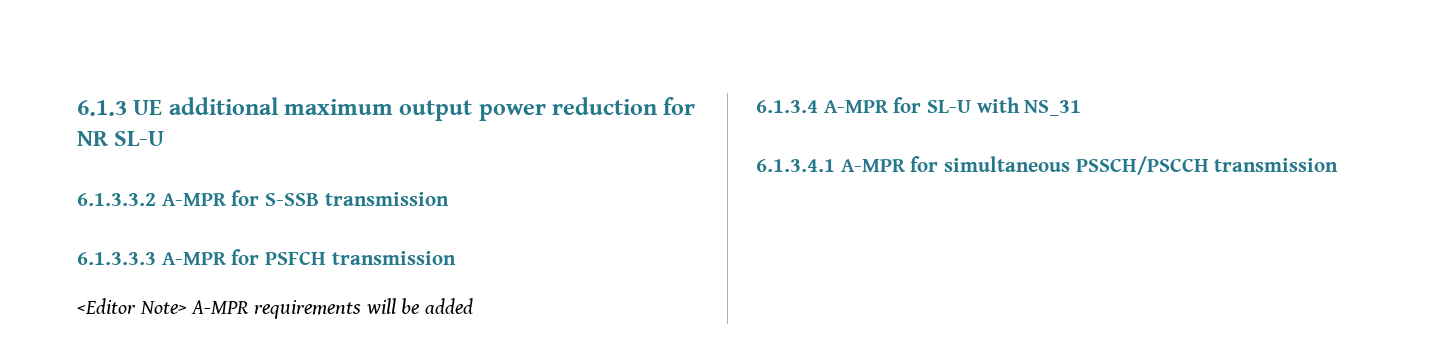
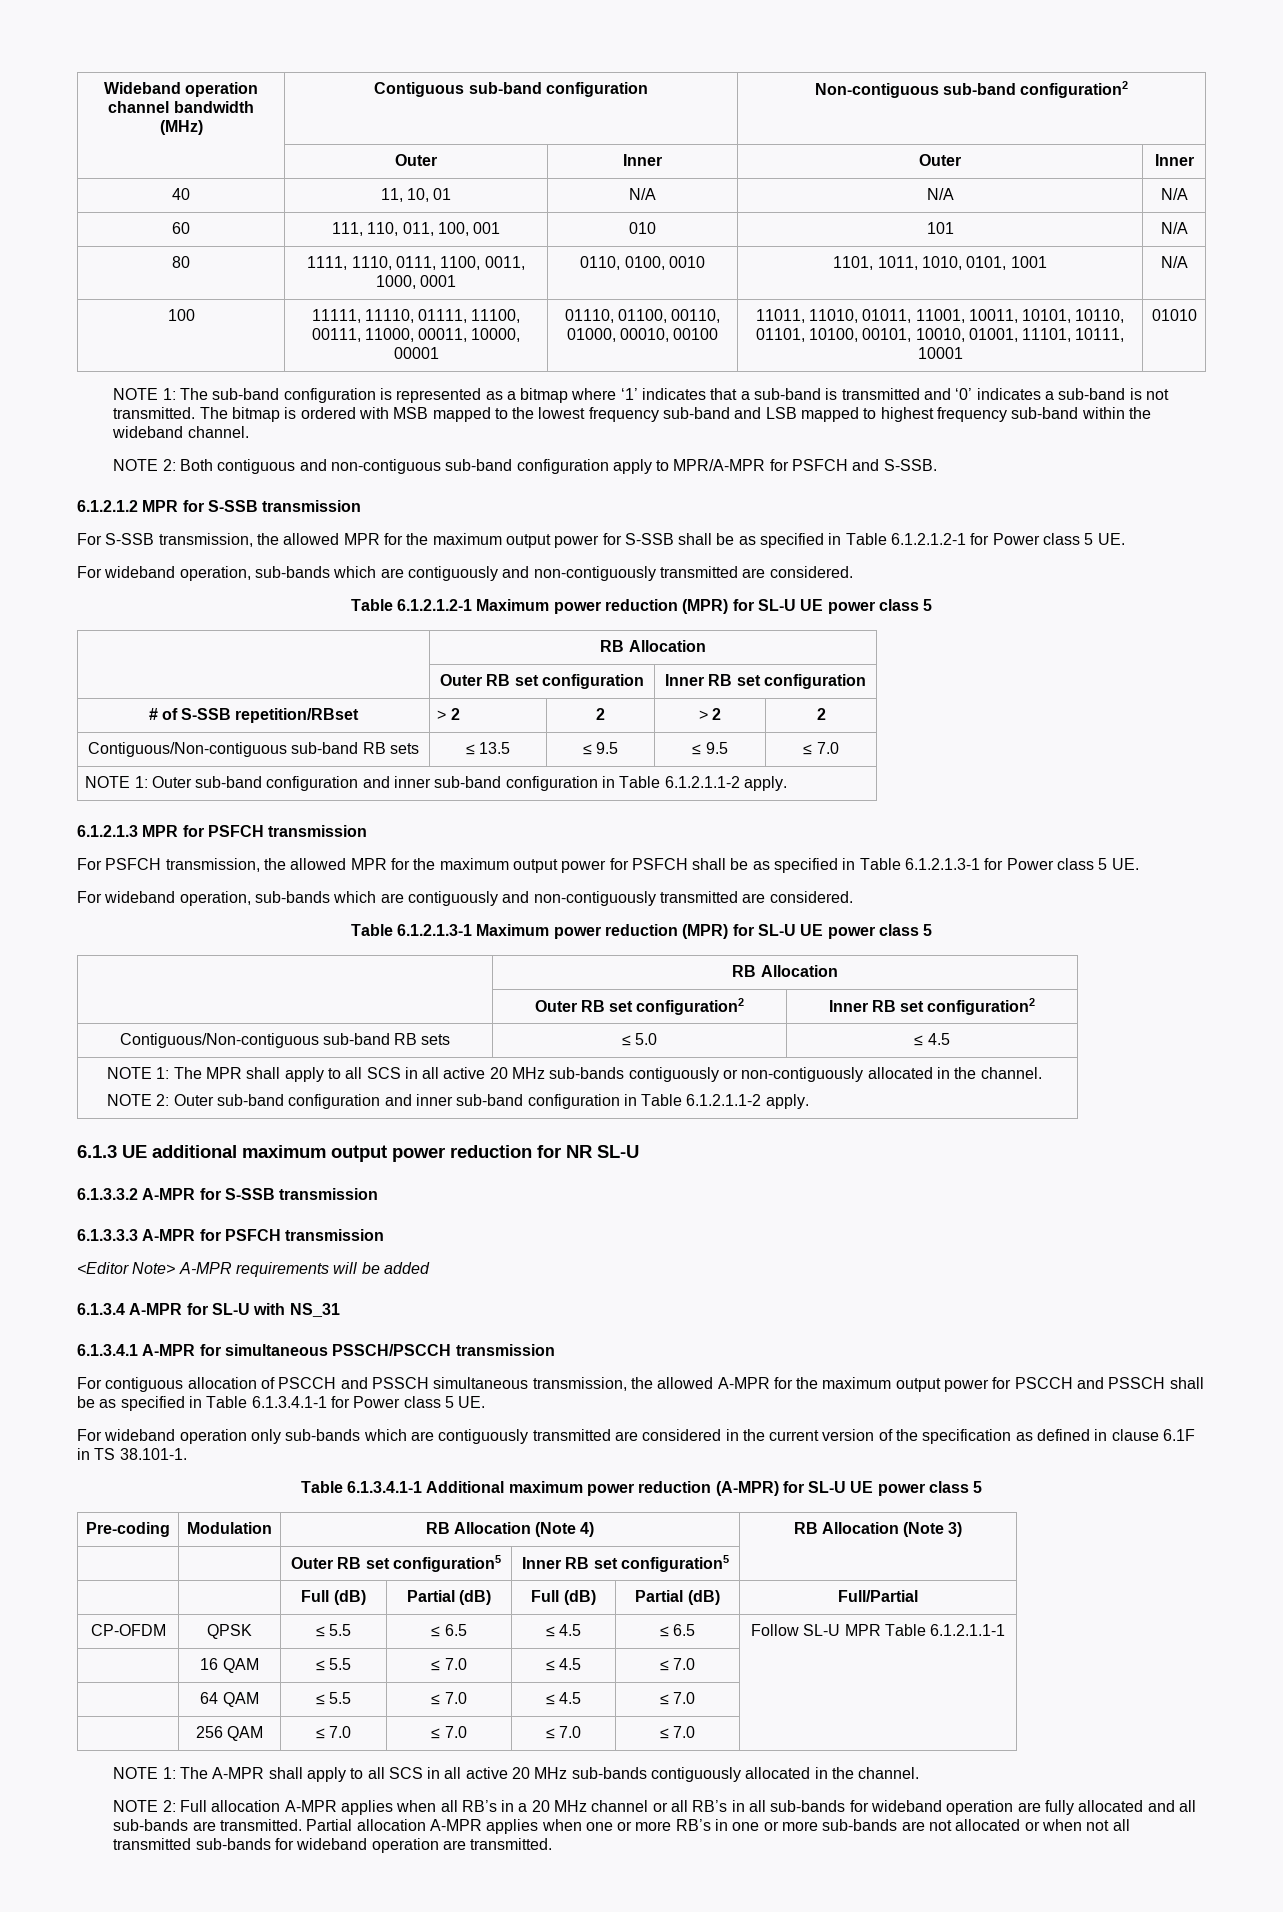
+ Wideband operation channel bandwidth (MHz) | Contiguous sub-band configuration | Non-contiguous sub-band configuration2
+ | Outer | Inner | Outer | Inner
+ 40 | 11, 10, 01 | N/A | N/A | N/A
+ 60 | 111, 110, 011, 100, 001 | 010 | 101 | N/A
+ 80 | 1111, 1110, 0111, 1100, 0011, 1000, 0001 | 0110, 0100, 0010 | 1101, 1011, 1010, 0101, 1001 | N/A
+ 100 | 11111, 11110, 01111, 11100, 00111, 11000, 00011, 10000, 00001 | 01110, 01100, 00110, 01000, 00010, 00100 | 11011, 11010, 01011, 11001, 10011, 10101, 10110, 01101, 10100, 00101, 10010, 01001, 11101, 10111, 10001 | 01010
+ NOTE 1: The sub-band configuration is represented as a bitmap where ‘1’ indicates that a sub-band is transmitted and ‘0’ indicates a sub-band is not transmitted. The bitmap is ordered with MSB mapped to the lowest frequency sub-band and LSB mapped to highest frequency sub-band within the wideband channel.
+ NOTE 2: Both contiguous and non-contiguous sub-band configuration apply to MPR/A-MPR for PSFCH and S-SSB.
+ 6.1.2.1.2 MPR for S-SSB transmission
+ For S-SSB transmission, the allowed MPR for the maximum output power for S-SSB shall be as specified in Table 6.1.2.1.2-1 for Power class 5 UE.
+ For wideband operation, sub-bands which are contiguously and non-contiguously transmitted are considered.
+ Table 6.1.2.1.2-1 Maximum power reduction (MPR) for SL-U UE power class 5
+ | RB Allocation
+ | Outer RB set configuration | Inner RB set configuration
+ # of S-SSB repetition/RBset | > 2 | 2 | > 2 | 2
+ Contiguous/Non-contiguous sub-band RB sets | ≤ 13.5 | ≤ 9.5 | ≤ 9.5 | ≤ 7.0
+ NOTE 1: Outer sub-band configuration and inner sub-band configuration in Table 6.1.2.1.1-2 apply.
+ 6.1.2.1.3 MPR for PSFCH transmission
+ For PSFCH transmission, the allowed MPR for the maximum output power for PSFCH shall be as specified in Table 6.1.2.1.3-1 for Power class 5 UE.
+ For wideband operation, sub-bands which are contiguously and non-contiguously transmitted are considered.
+ Table 6.1.2.1.3-1 Maximum power reduction (MPR) for SL-U UE power class 5
+ | RB Allocation
+ | Outer RB set configuration2 | Inner RB set configuration2
+ Contiguous/Non-contiguous sub-band RB sets | ≤ 5.0 | ≤ 4.5
+ NOTE 1: The MPR shall apply to all SCS in all active 20 MHz sub-bands contiguously or non-contiguously allocated in the channel.
+ NOTE 2: Outer sub-band configuration and inner sub-band configuration in Table 6.1.2.1.1-2 apply.
+ For contiguous allocation of PSCCH and PSSCH simultaneous transmission, the allowed A-MPR for the maximum output power for PSCCH and PSSCH shall be as specified in Table 6.1.3.4.1-1 for Power class 5 UE.
+ For wideband operation only sub-bands which are contiguously transmitted are considered in the current version of the specification as defined in clause 6.1F in TS 38.101-1.
+ Table 6.1.3.4.1-1 Additional maximum power reduction (A-MPR) for SL-U UE power class 5
+ Pre-coding | Modulation | RB Allocation (Note 4) | RB Allocation (Note 3)
+ | | Outer RB set configuration5 | Inner RB set configuration5 |
+ | | Full (dB) | Partial (dB) | Full (dB) | Partial (dB) | Full/Partial
+ CP-OFDM | QPSK | ≤ 5.5 | ≤ 6.5 | ≤ 4.5 | ≤ 6.5 | Follow SL-U MPR Table 6.1.2.1.1-1
+ | 16 QAM | ≤ 5.5 | ≤ 7.0 | ≤ 4.5 | ≤ 7.0 |
+ | 64 QAM | ≤ 5.5 | ≤ 7.0 | ≤ 4.5 | ≤ 7.0 |
+ | 256 QAM | ≤ 7.0 | ≤ 7.0 | ≤ 7.0 | ≤ 7.0 |
+ NOTE 1: The A-MPR shall apply to all SCS in all active 20 MHz sub-bands contiguously allocated in the channel.
+ NOTE 2: Full allocation A-MPR applies when all RB’s in a 20 MHz channel or all RB’s in all sub-bands for wideband operation are fully allocated and all sub-bands are transmitted. Partial allocation A-MPR applies when one or more RB’s in one or more sub-bands are not allocated or when not all transmitted sub-bands for wideband operation are transmitted.

